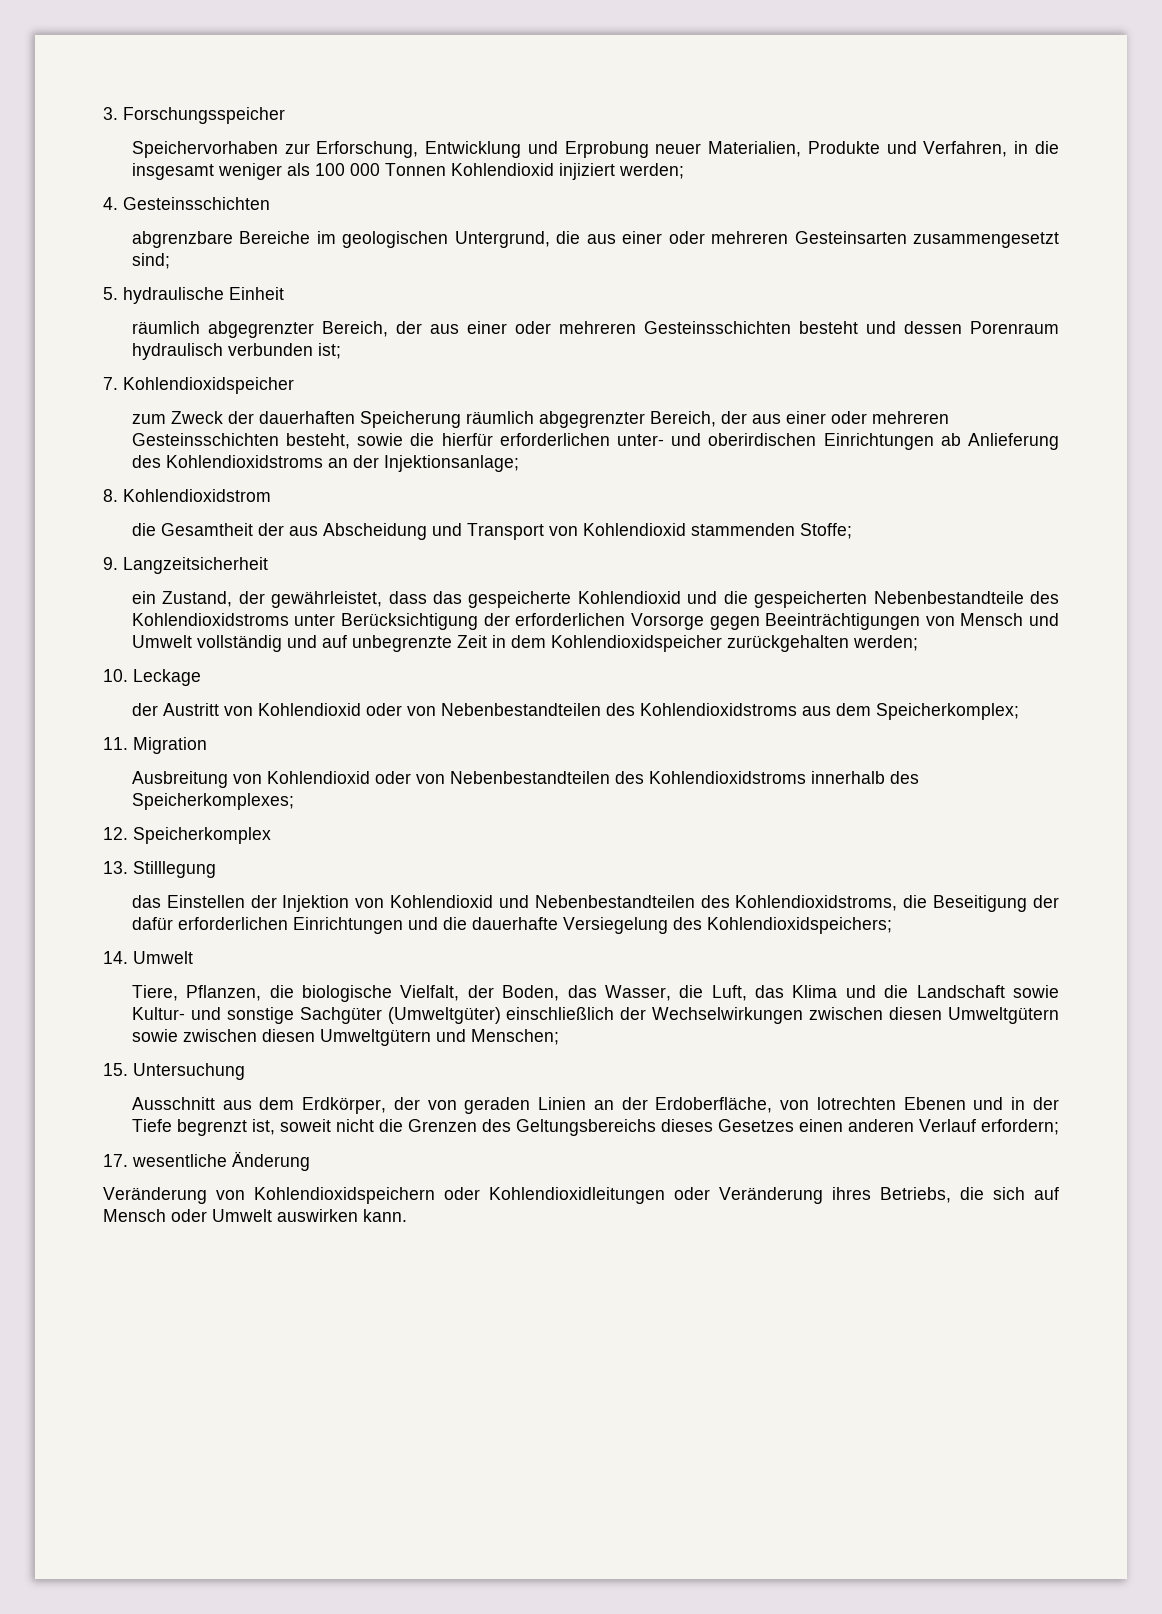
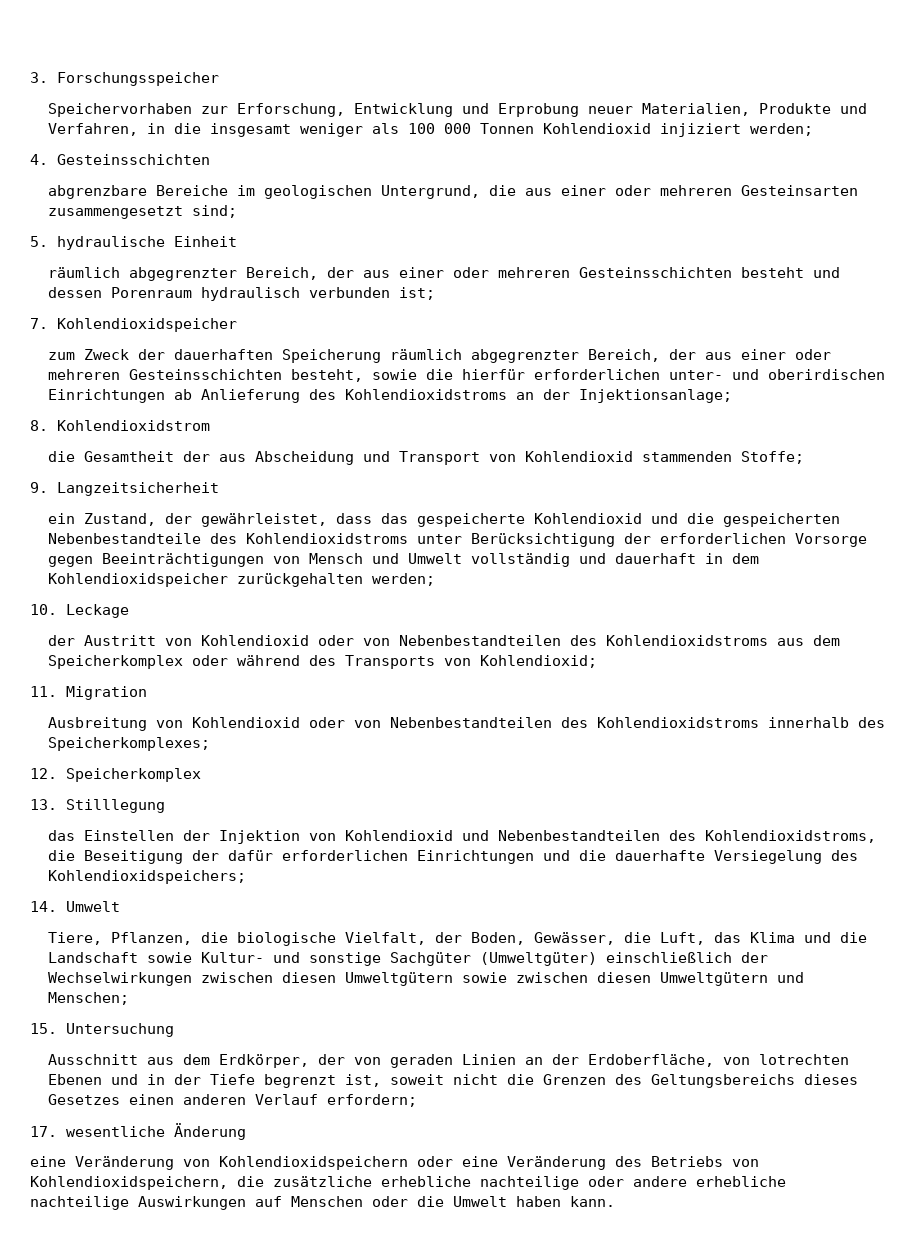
- ein Zustand, der gewährleistet, dass das gespeicherte Kohlendioxid und die gespeicherten Nebenbestandteile des Kohlendioxidstroms unter Berücksichtigung der erforderlichen Vorsorge gegen Beeinträchtigungen von Mensch und Umwelt vollständig und auf unbegrenzte Zeit in dem Kohlendioxidspeicher zurückgehalten werden;
+ ein Zustand, der gewährleistet, dass das gespeicherte Kohlendioxid und die gespeicherten Nebenbestandteile des Kohlendioxidstroms unter Berücksichtigung der erforderlichen Vorsorge gegen Beeinträchtigungen von Mensch und Umwelt vollständig und dauerhaft in dem Kohlendioxidspeicher zurückgehalten werden;
- der Austritt von Kohlendioxid oder von Nebenbestandteilen des Kohlendioxidstroms aus dem Speicherkomplex;
+ der Austritt von Kohlendioxid oder von Nebenbestandteilen des Kohlendioxidstroms aus dem Speicherkomplex oder während des Transports von Kohlendioxid;
- Tiere, Pflanzen, die biologische Vielfalt, der Boden, das Wasser, die Luft, das Klima und die Landschaft sowie Kultur- und sonstige Sachgüter (Umweltgüter) einschließlich der Wechselwirkungen zwischen diesen Umweltgütern sowie zwischen diesen Umweltgütern und Menschen;
+ Tiere, Pflanzen, die biologische Vielfalt, der Boden, Gewässer, die Luft, das Klima und die Landschaft sowie Kultur- und sonstige Sachgüter (Umweltgüter) einschließlich der Wechselwirkungen zwischen diesen Umweltgütern sowie zwischen diesen Umweltgütern und Menschen;
- Veränderung von Kohlendioxidspeichern oder Kohlendioxidleitungen oder Veränderung ihres Betriebs, die sich auf Mensch oder Umwelt auswirken kann.
+ eine Veränderung von Kohlendioxidspeichern oder eine Veränderung des Betriebs von Kohlendioxidspeichern, die zusätzliche erhebliche nachteilige oder andere erhebliche nachteilige Auswirkungen auf Menschen oder die Umwelt haben kann.

